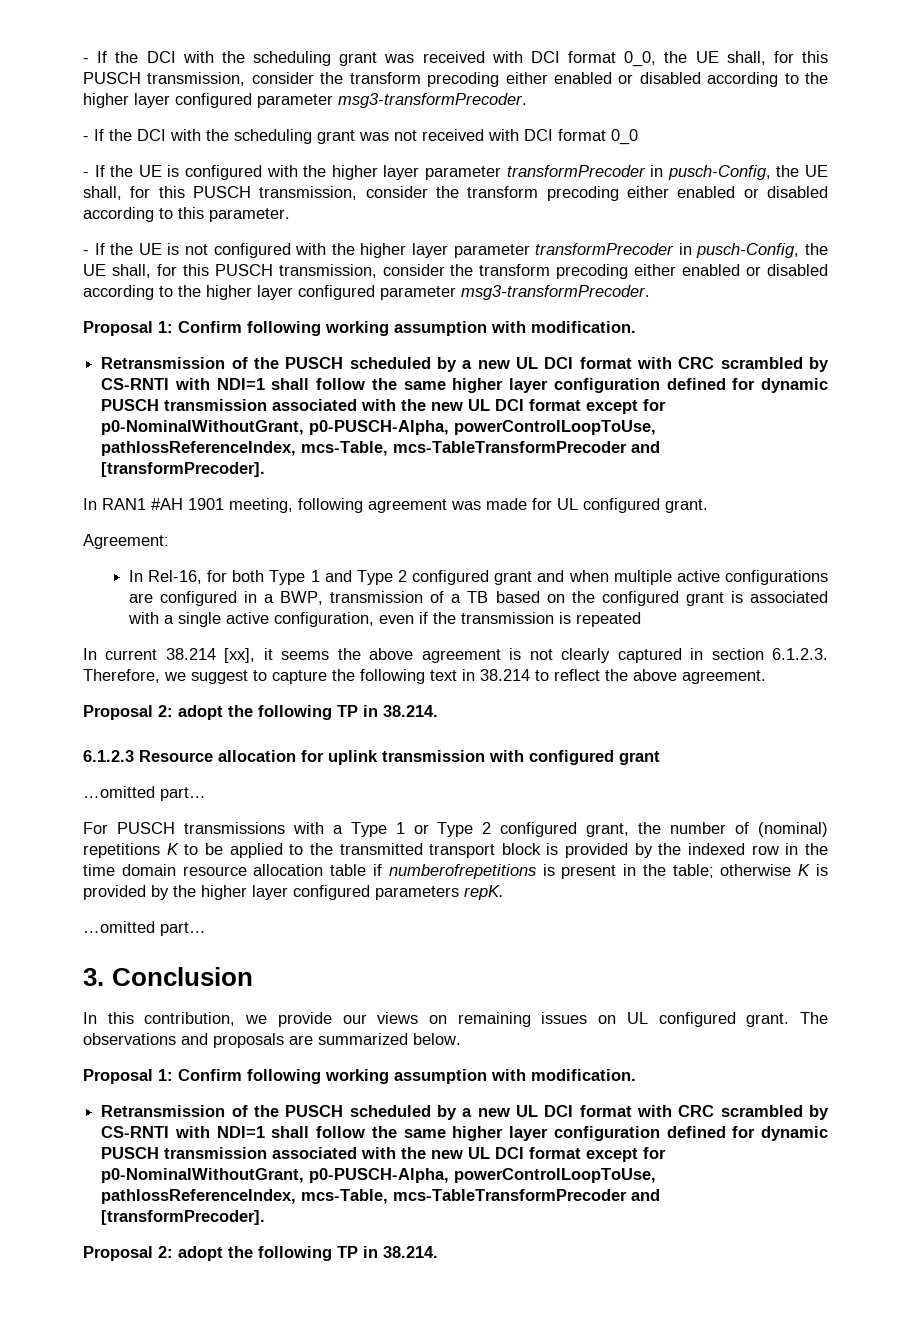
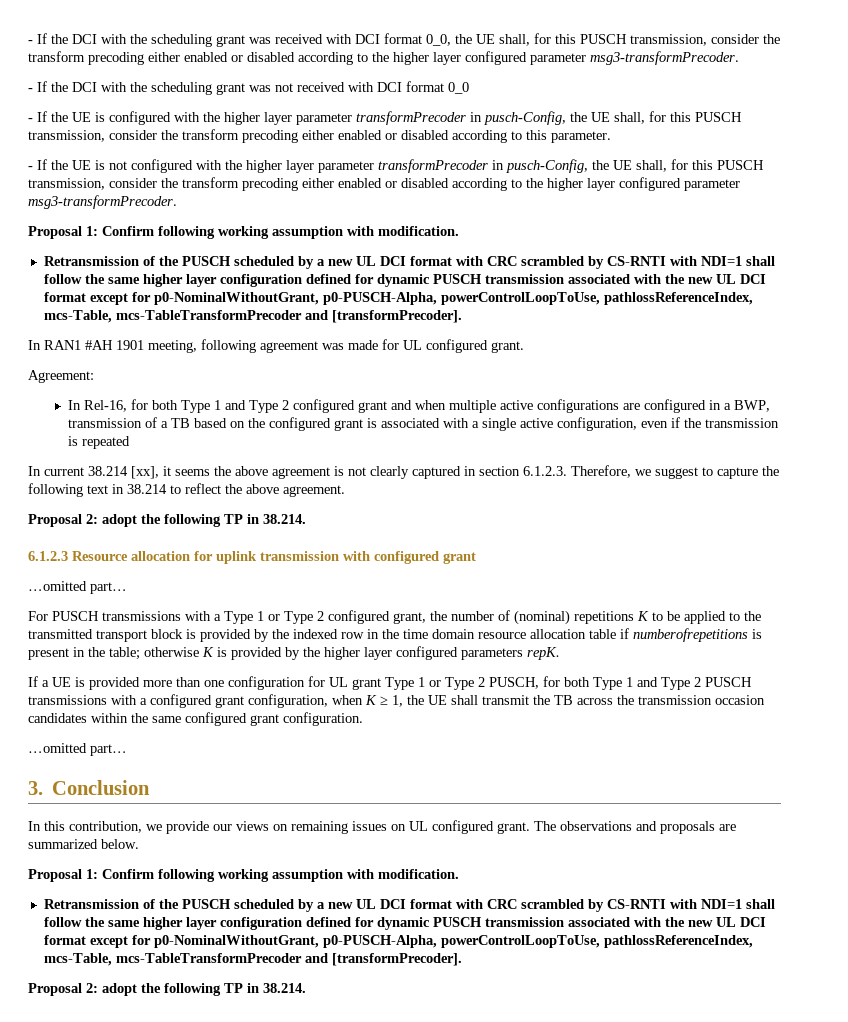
+ If a UE is provided more than one configuration for UL grant Type 1 or Type 2 PUSCH, for both Type 1 and Type 2 PUSCH transmissions with a configured grant configuration, when K ≥ 1, the UE shall transmit the TB across the transmission occasion candidates within the same configured grant configuration.

